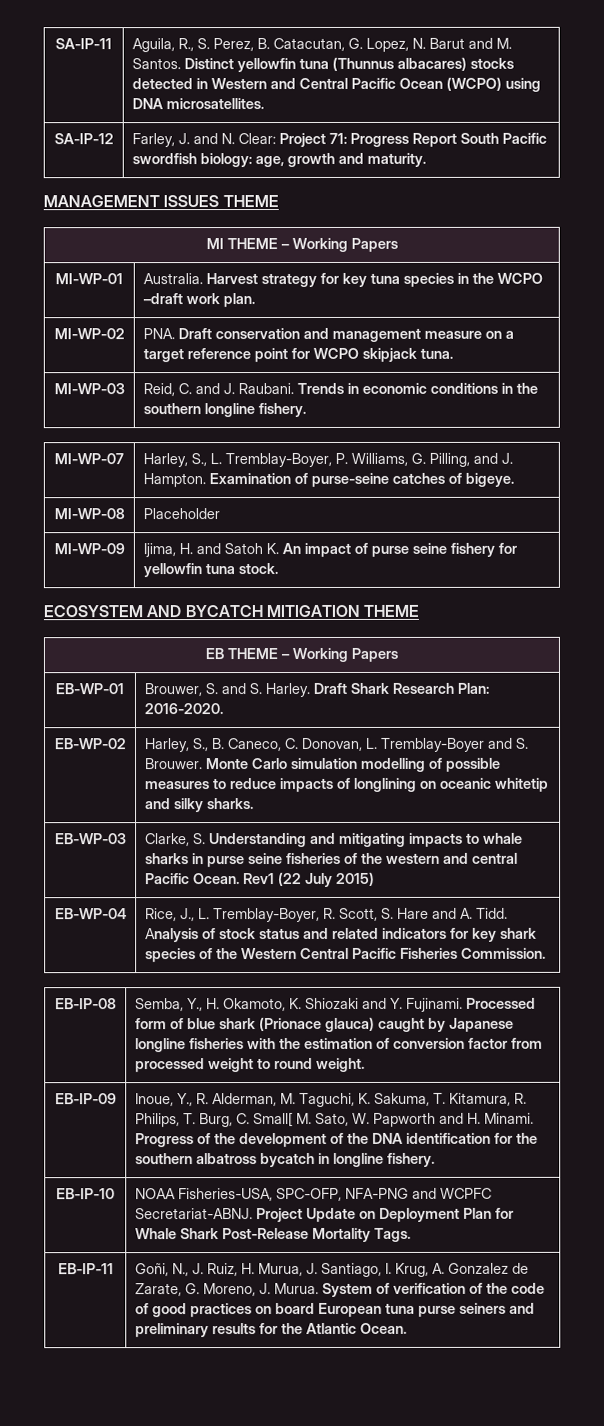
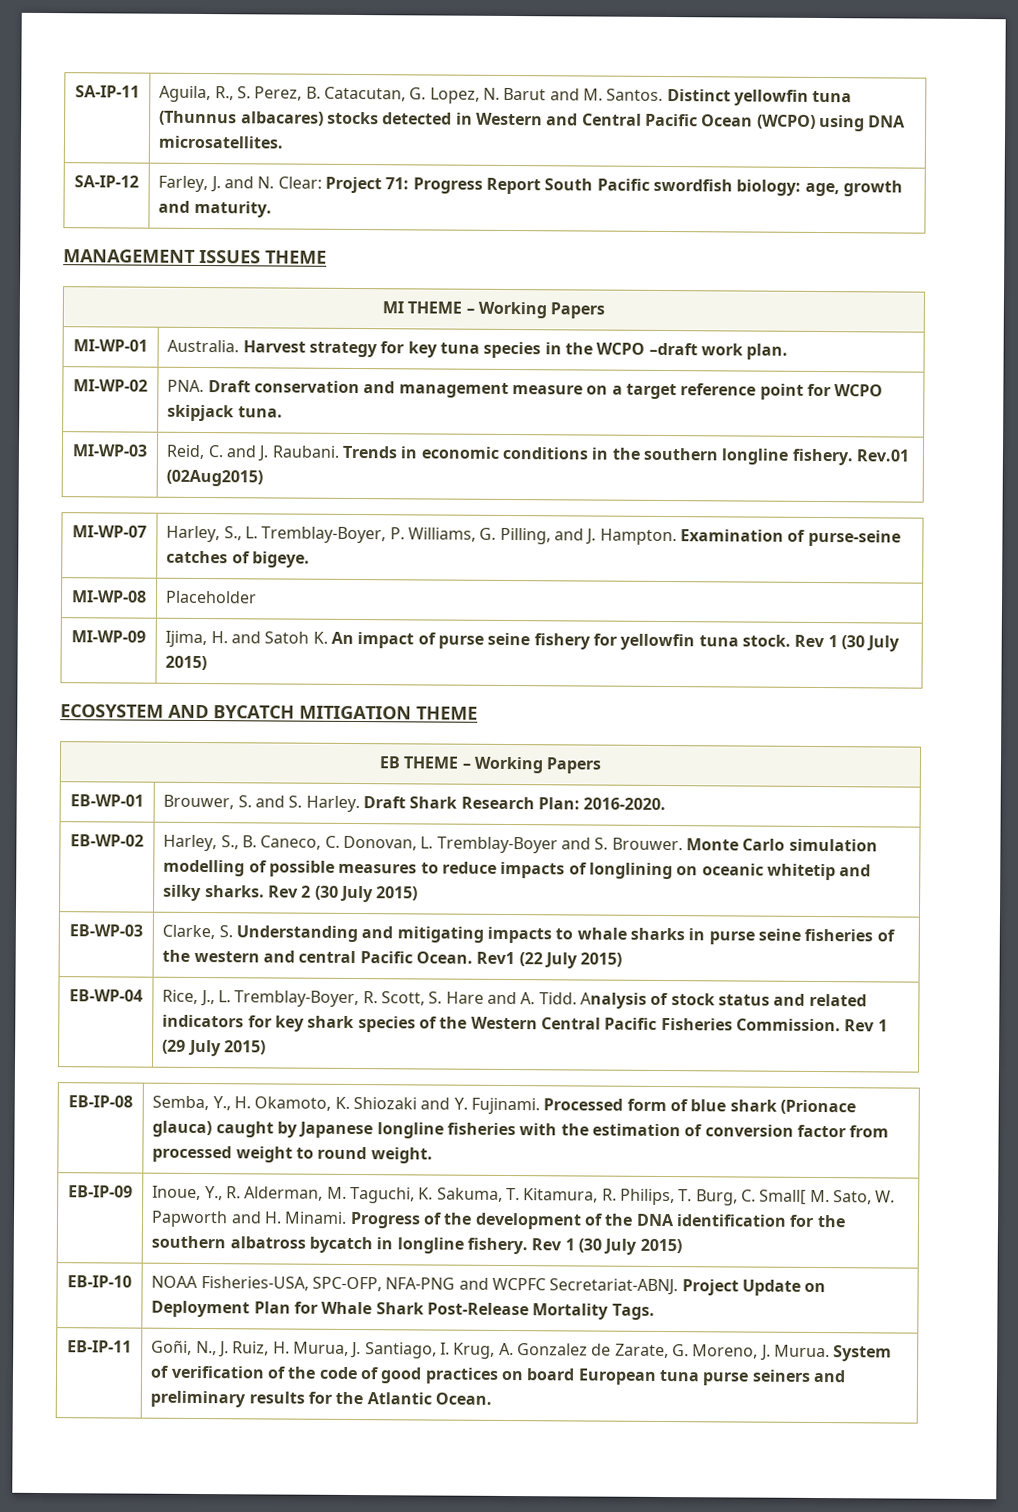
- MI-WP-03 | Reid, C. and J. Raubani. Trends in economic conditions in the southern longline fishery.
+ MI-WP-03 | Reid, C. and J. Raubani. Trends in economic conditions in the southern longline fishery. Rev.01 (02Aug2015)
- MI-WP-09 | Ijima, H. and Satoh K. An impact of purse seine fishery for yellowfin tuna stock.
+ MI-WP-09 | Ijima, H. and Satoh K. An impact of purse seine fishery for yellowfin tuna stock. Rev 1 (30 July 2015)
- EB-WP-02 | Harley, S., B. Caneco, C. Donovan, L. Tremblay-Boyer and S. Brouwer. Monte Carlo simulation modelling of possible measures to reduce impacts of longlining on oceanic whitetip and silky sharks.
+ EB-WP-02 | Harley, S., B. Caneco, C. Donovan, L. Tremblay-Boyer and S. Brouwer. Monte Carlo simulation modelling of possible measures to reduce impacts of longlining on oceanic whitetip and silky sharks. Rev 2 (30 July 2015)
- EB-WP-04 | Rice, J., L. Tremblay-Boyer, R. Scott, S. Hare and A. Tidd. Analysis of stock status and related indicators for key shark species of the Western Central Pacific Fisheries Commission.
+ EB-WP-04 | Rice, J., L. Tremblay-Boyer, R. Scott, S. Hare and A. Tidd. Analysis of stock status and related indicators for key shark species of the Western Central Pacific Fisheries Commission. Rev 1 (29 July 2015)
- Progress of the development of the DNA identification for the southern albatross bycatch in longline fishery.
+ Progress of the development of the DNA identification for the southern albatross bycatch in longline fishery. Rev 1 (30 July 2015)

